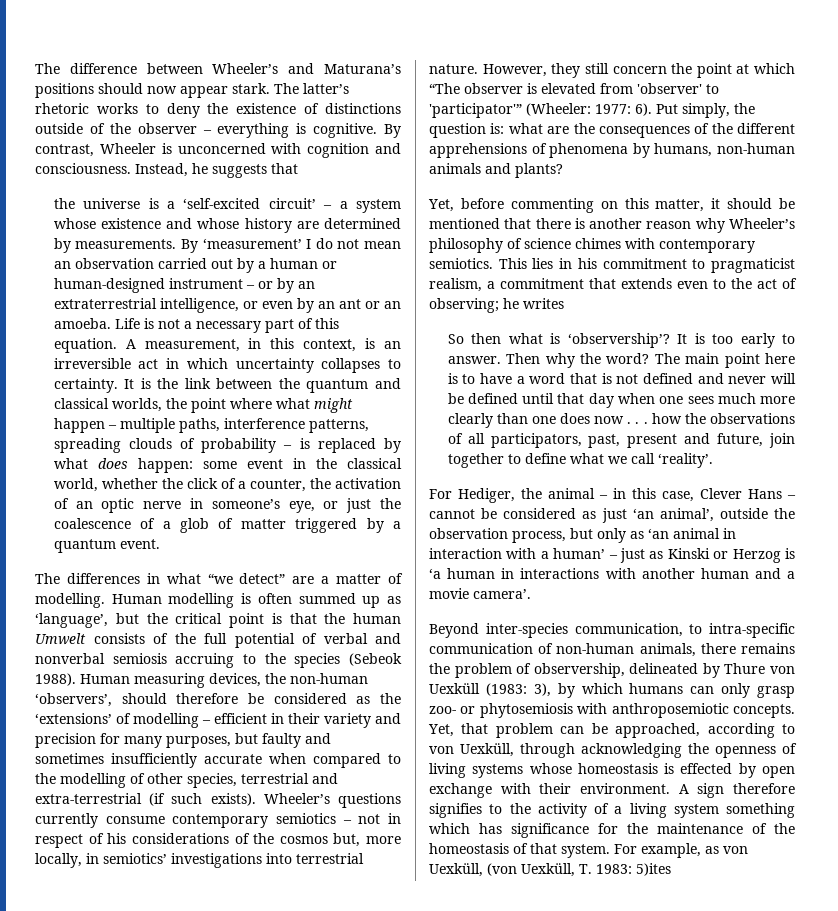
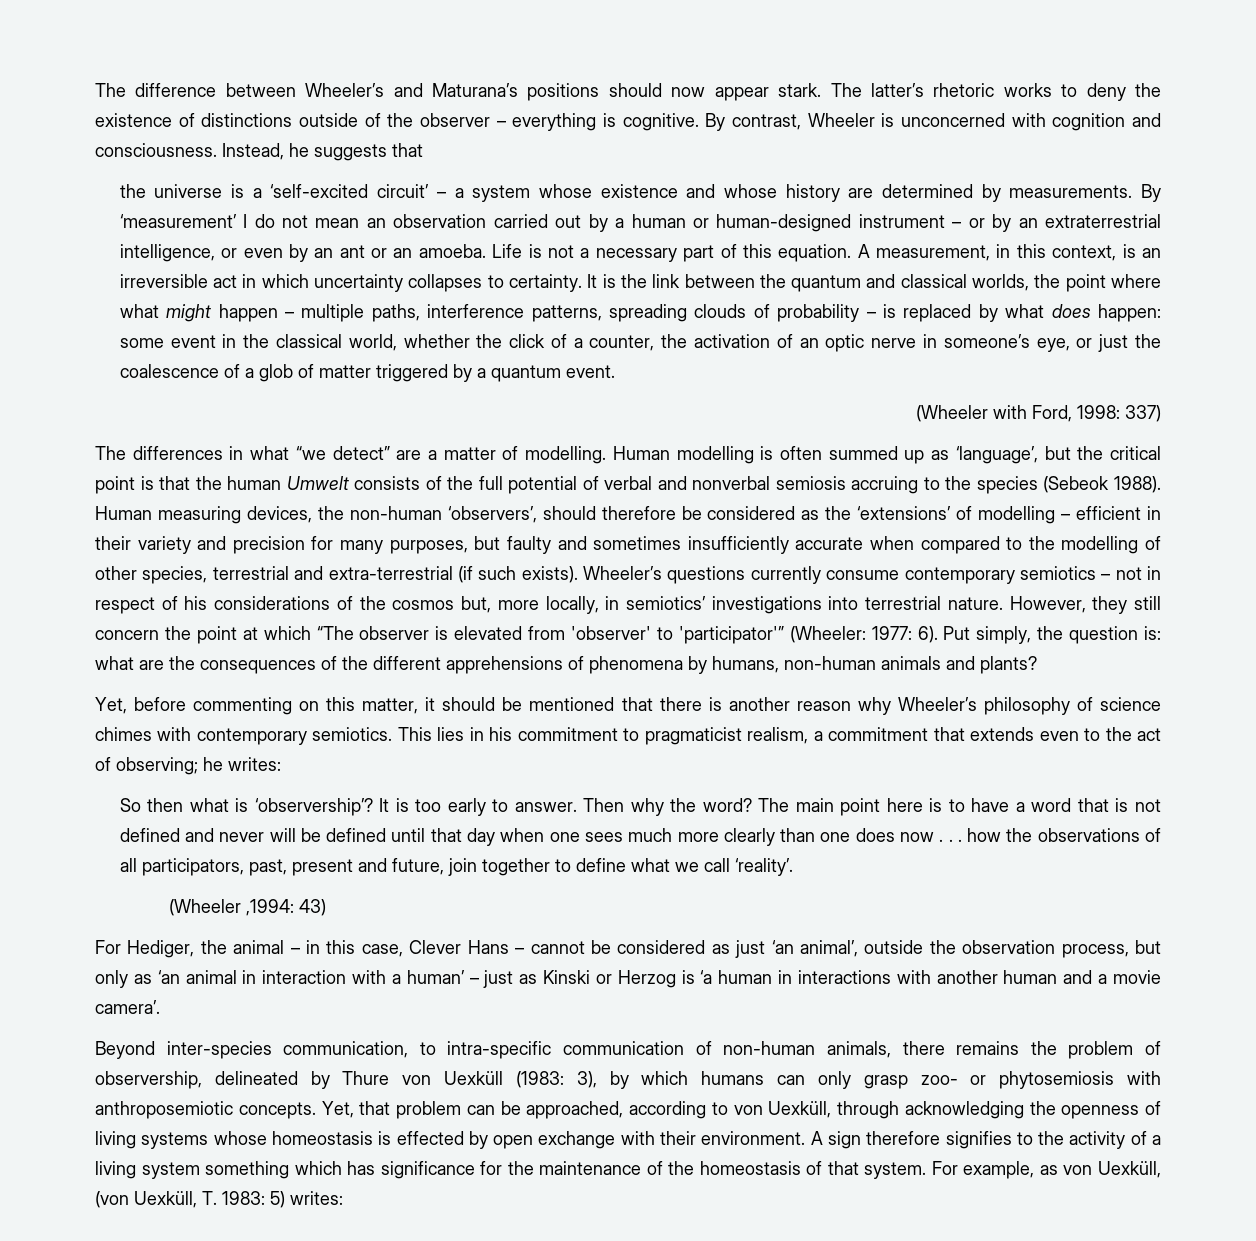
+ (Wheeler with Ford, 1998: 337)
- This lies in his commitment to pragmaticist realism, a commitment that extends even to the act of observing; he writes
+ This lies in his commitment to pragmaticist realism, a commitment that extends even to the act of observing; he writes:
+ (Wheeler ,1994: 43)
- For example, as von Uexküll, (von Uexküll, T. 1983: 5)ites
+ For example, as von Uexküll, (von Uexküll, T. 1983: 5) writes:

